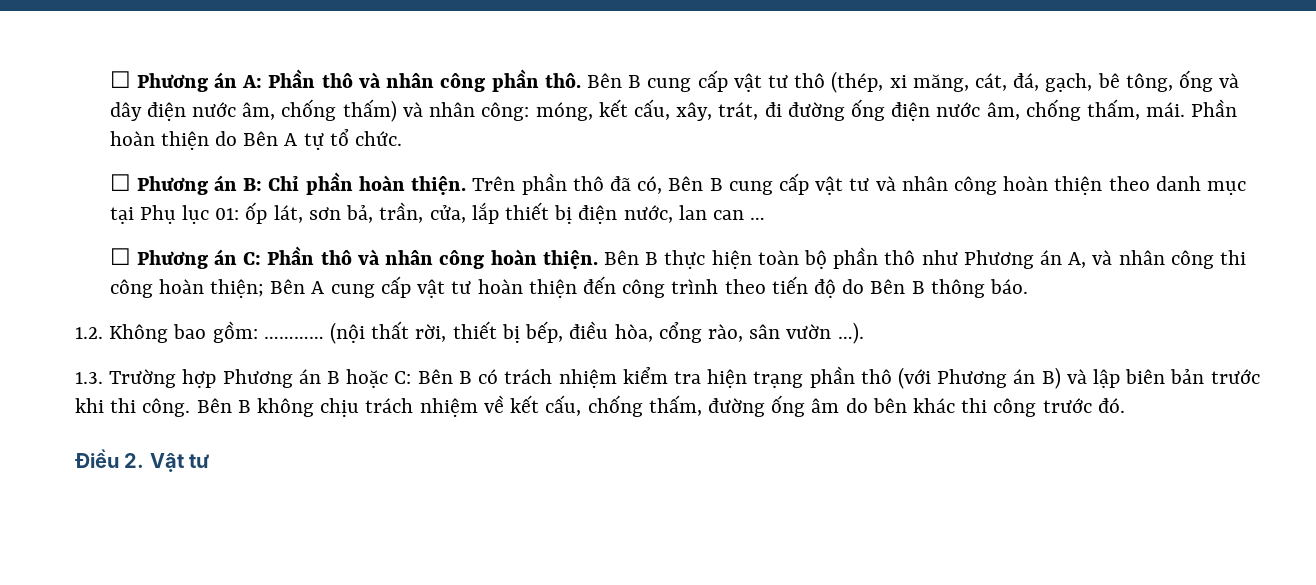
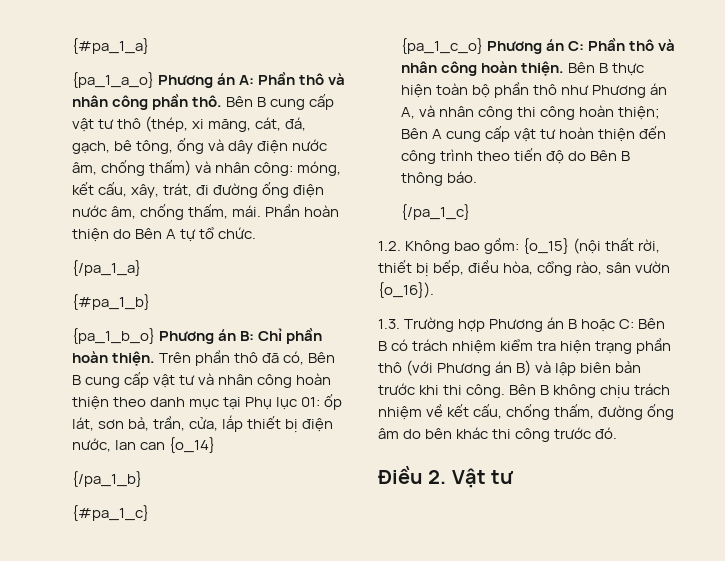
- ☐ Phương án A: Phần thô và nhân công phần thô.
+ {#pa_1_a}
+ {pa_1_a_o} Phương án A: Phần thô và nhân công phần thô.
- ☐ Phương án B: Chỉ phần hoàn thiện.
+ {/pa_1_a}
+ {#pa_1_b}
+ {pa_1_b_o} Phương án B: Chỉ phần hoàn thiện.
- Trên phần thô đã có, Bên B cung cấp vật tư và nhân công hoàn thiện theo danh mục tại Phụ lục 01: ốp lát, sơn bả, trần, cửa, lắp thiết bị điện nước, lan can …
- ☐ Phương án C: Phần thô và nhân công hoàn thiện.
+ Trên phần thô đã có, Bên B cung cấp vật tư và nhân công hoàn thiện theo danh mục tại Phụ lục 01: ốp lát, sơn bả, trần, cửa, lắp thiết bị điện nước, lan can {o_14}
+ {/pa_1_b}
+ {#pa_1_c}
+ {pa_1_c_o} Phương án C: Phần thô và nhân công hoàn thiện.
+ {/pa_1_c}
- 1.2. Không bao gồm: ………… (nội thất rời, thiết bị bếp, điều hòa, cổng rào, sân vườn …).
+ 1.2. Không bao gồm: {o_15} (nội thất rời, thiết bị bếp, điều hòa, cổng rào, sân vườn {o_16}).

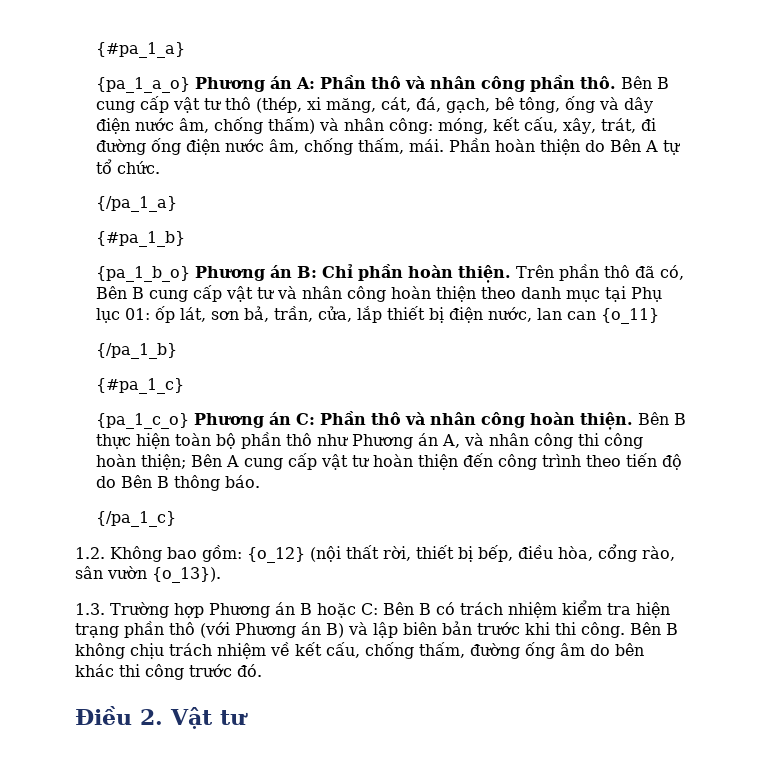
- Trên phần thô đã có, Bên B cung cấp vật tư và nhân công hoàn thiện theo danh mục tại Phụ lục 01: ốp lát, sơn bả, trần, cửa, lắp thiết bị điện nước, lan can {o_14}
+ Trên phần thô đã có, Bên B cung cấp vật tư và nhân công hoàn thiện theo danh mục tại Phụ lục 01: ốp lát, sơn bả, trần, cửa, lắp thiết bị điện nước, lan can {o_11}
- 1.2. Không bao gồm: {o_15} (nội thất rời, thiết bị bếp, điều hòa, cổng rào, sân vườn {o_16}).
+ 1.2. Không bao gồm: {o_12} (nội thất rời, thiết bị bếp, điều hòa, cổng rào, sân vườn {o_13}).

